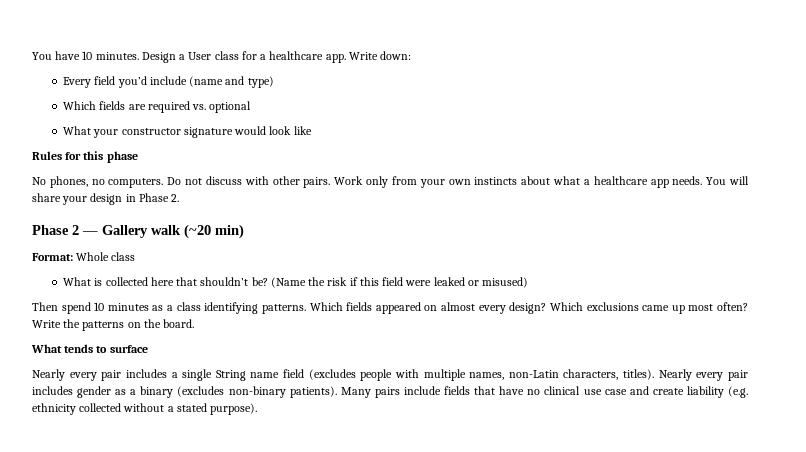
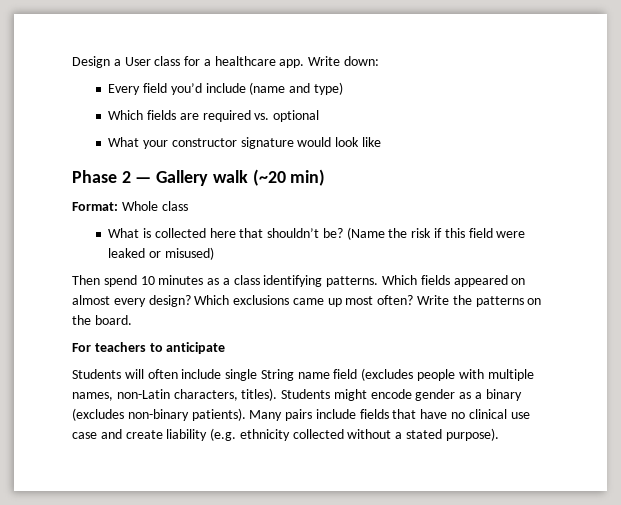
- You have 10 minutes.
- Rules for this phase
- No phones, no computers. Do not discuss with other pairs. Work only from your own instincts about what a healthcare app needs. You will share your design in Phase 2.
- What tends to surface
- Nearly every pair includes a single String name field (excludes people with multiple names, non-Latin characters, titles).
+ For teachers to anticipate
+ Students will often include single String name field (excludes people with multiple names, non-Latin characters, titles).
- Nearly every pair includes gender as a binary (excludes non-binary patients).
+ Students might encode gender as a binary (excludes non-binary patients).

